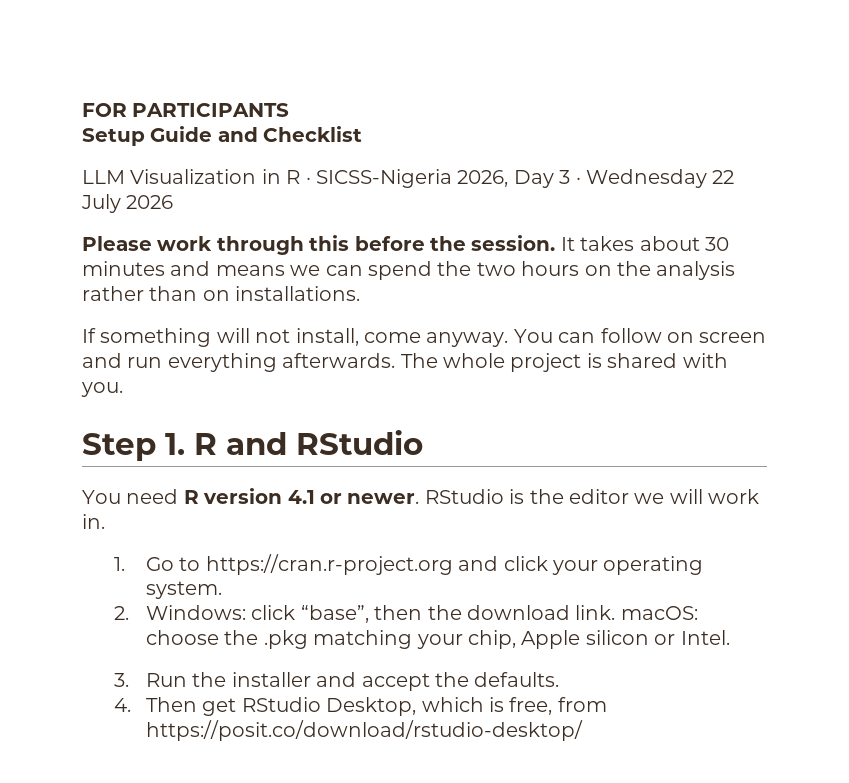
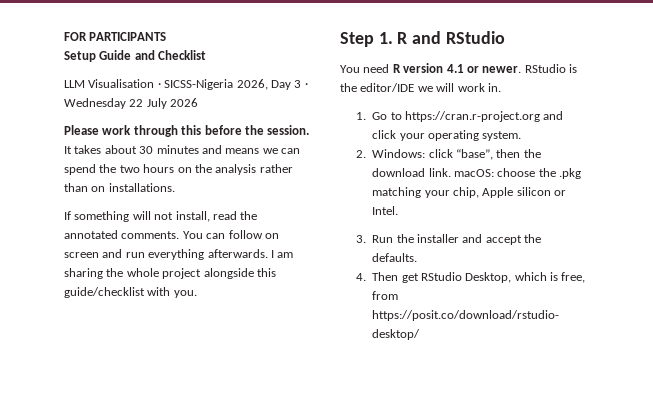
- LLM Visualization in R · SICSS-Nigeria 2026, Day 3 · Wednesday 22 July 2026
+ LLM Visualisation · SICSS-Nigeria 2026, Day 3 · Wednesday 22 July 2026
- If something will not install, come anyway.
+ If something will not install, read the annotated comments.
- The whole project is shared with you.
+ I am sharing the whole project alongside this guide/checklist with you.
- RStudio is the editor we will work in.
+ RStudio is the editor/IDE we will work in.

